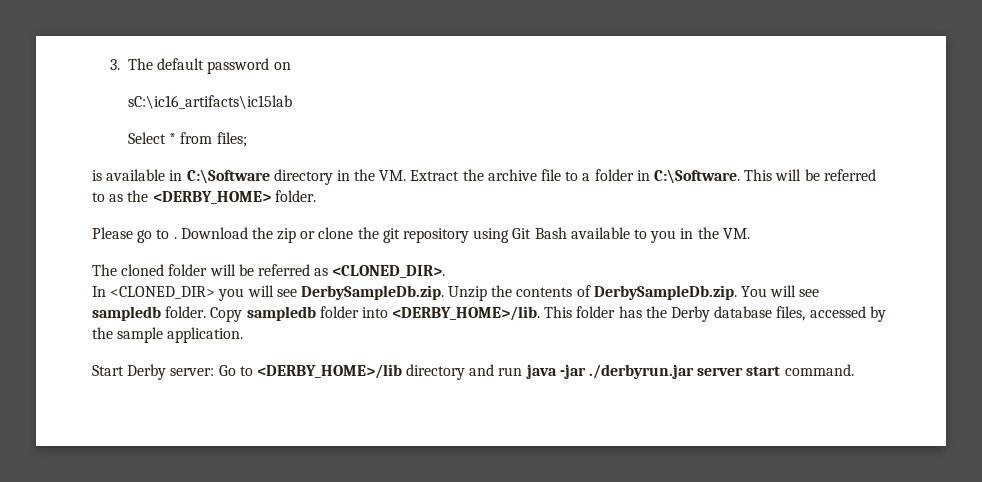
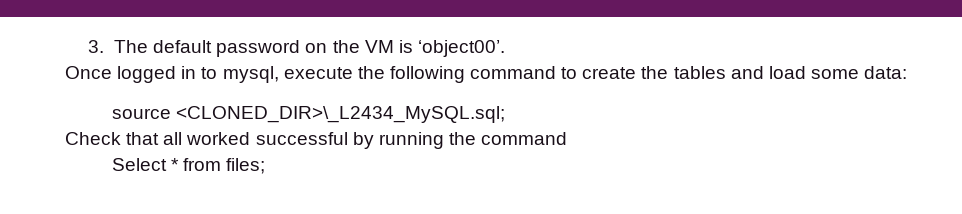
- 3. The default password on
- sC:\ic16_artifacts\ic15lab
+ 3. The default password on the VM is ‘object00’.
+ Once logged in to mysql, execute the following command to create the tables and load some data:
+ source <CLONED_DIR>\_L2434_MySQL.sql;
+ Check that all worked successful by running the command
  Select * from files;
- is available in C:\Software directory in the VM. Extract the archive file to a folder in C:\Software. This will be referred to as the <DERBY_HOME> folder.
- Please go to . Download the zip or clone the git repository using Git Bash available to you in the VM.
- The cloned folder will be referred as <CLONED_DIR>.
- In <CLONED_DIR> you will see DerbySampleDb.zip. Unzip the contents of DerbySampleDb.zip. You will see sampledb folder. Copy sampledb folder into <DERBY_HOME>/lib. This folder has the Derby database files, accessed by the sample application.
- Start Derby server: Go to <DERBY_HOME>/lib directory and run java -jar ./derbyrun.jar server start command.

